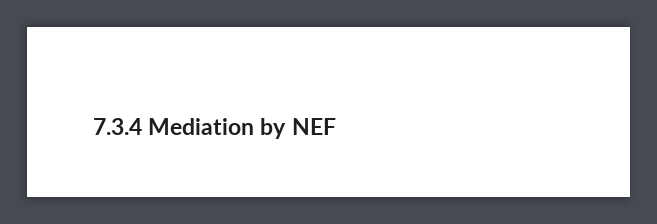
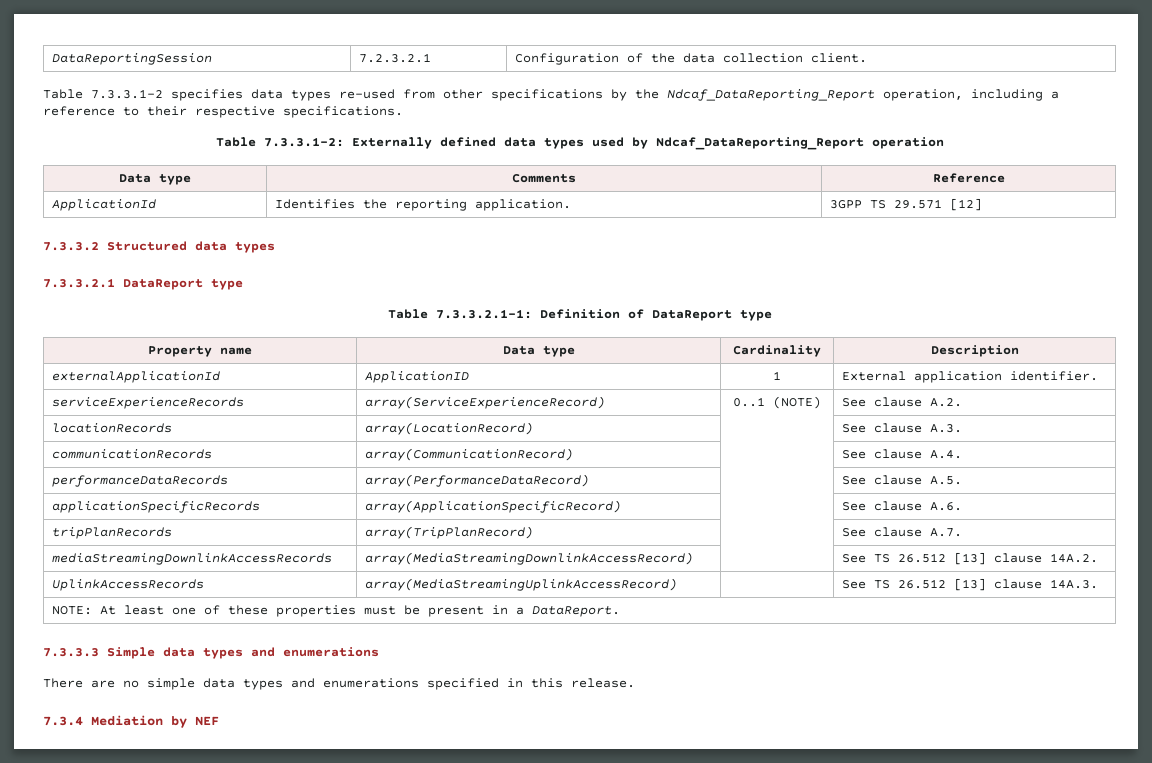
+ DataReportingSession | 7.2.3.2.1 | Configuration of the data collection client.
+ Table 7.3.3.1-2 specifies data types re-used from other specifications by the Ndcaf_DataReporting_Report operation, including a reference to their respective specifications.
+ Table 7.3.3.1-2: Externally defined data types used by Ndcaf_DataReporting_Report operation
+ Data type | Comments | Reference
+ ApplicationId | Identifies the reporting application. | 3GPP TS 29.571 [12]
+ 7.3.3.2 Structured data types
+ 7.3.3.2.1 DataReport type
+ Table 7.3.3.2.1-1: Definition of DataReport type
+ Property name | Data type | Cardinality | Description
+ externalApplicationId | ApplicationID | 1 | External application identifier.
+ serviceExperienceRecords | array(ServiceExperienceRecord) | 0..1 (NOTE) | See clause A.2.
+ locationRecords | array(LocationRecord) | | See clause A.3.
+ communicationRecords | array(CommunicationRecord) | | See clause A.4.
+ performanceDataRecords | array(PerformanceDataRecord) | | See clause A.5.
+ applicationSpecificRecords | array(ApplicationSpecificRecord) | | See clause A.6.
+ tripPlanRecords | array(TripPlanRecord) | | See clause A.7.
+ mediaStreamingDownlinkAccessRecords | array(MediaStreamingDownlinkAccessRecord) | | See TS 26.512 [13] clause 14A.2.
+ UplinkAccessRecords | array(MediaStreamingUplinkAccessRecord) | | See TS 26.512 [13] clause 14A.3.
+ NOTE: At least one of these properties must be present in a DataReport.
+ 7.3.3.3 Simple data types and enumerations
+ There are no simple data types and enumerations specified in this release.

